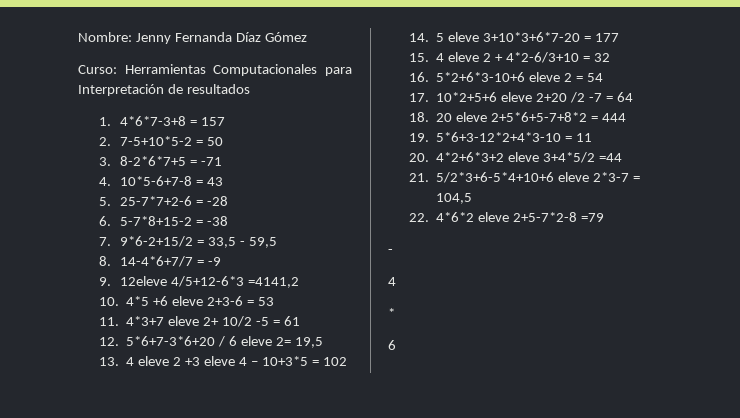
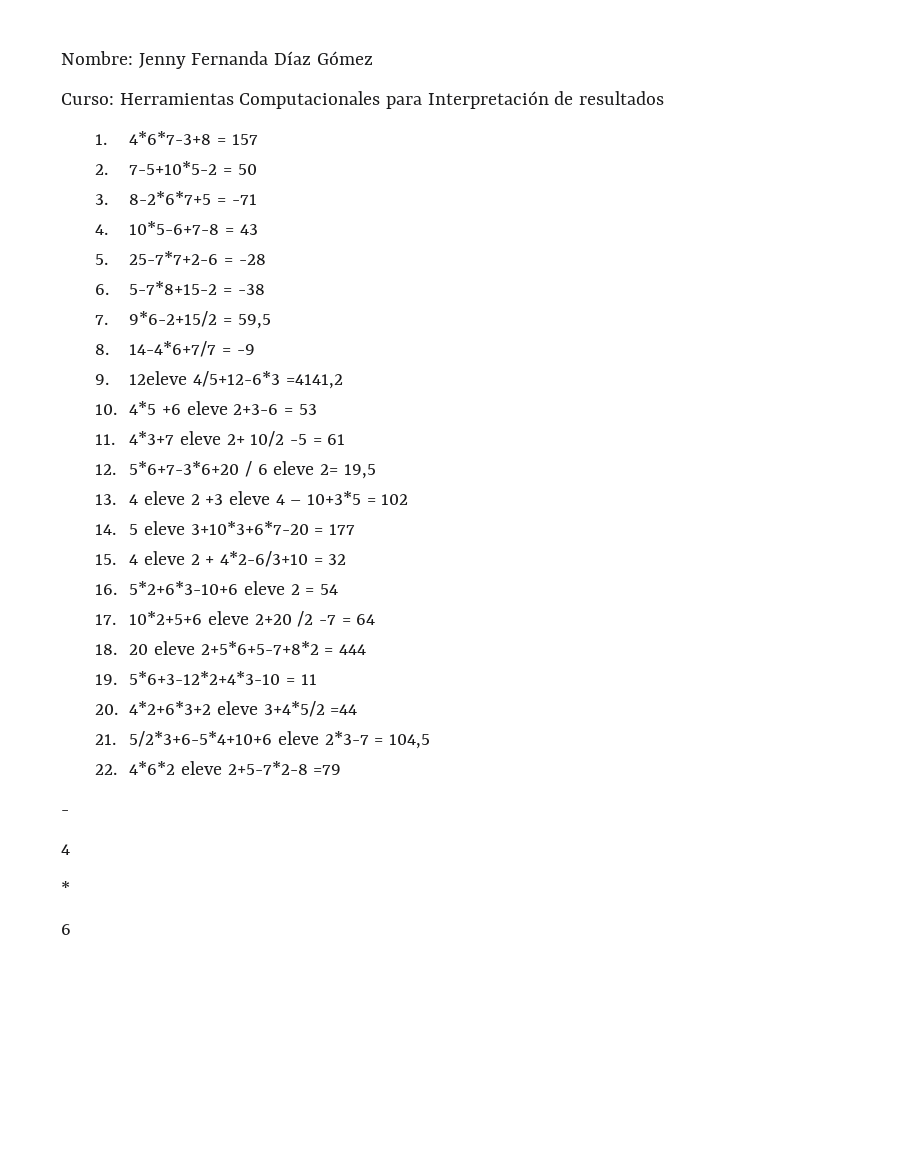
- 7. 9*6-2+15/2 = 33,5 - 59,5
+ 7. 9*6-2+15/2 = 59,5

